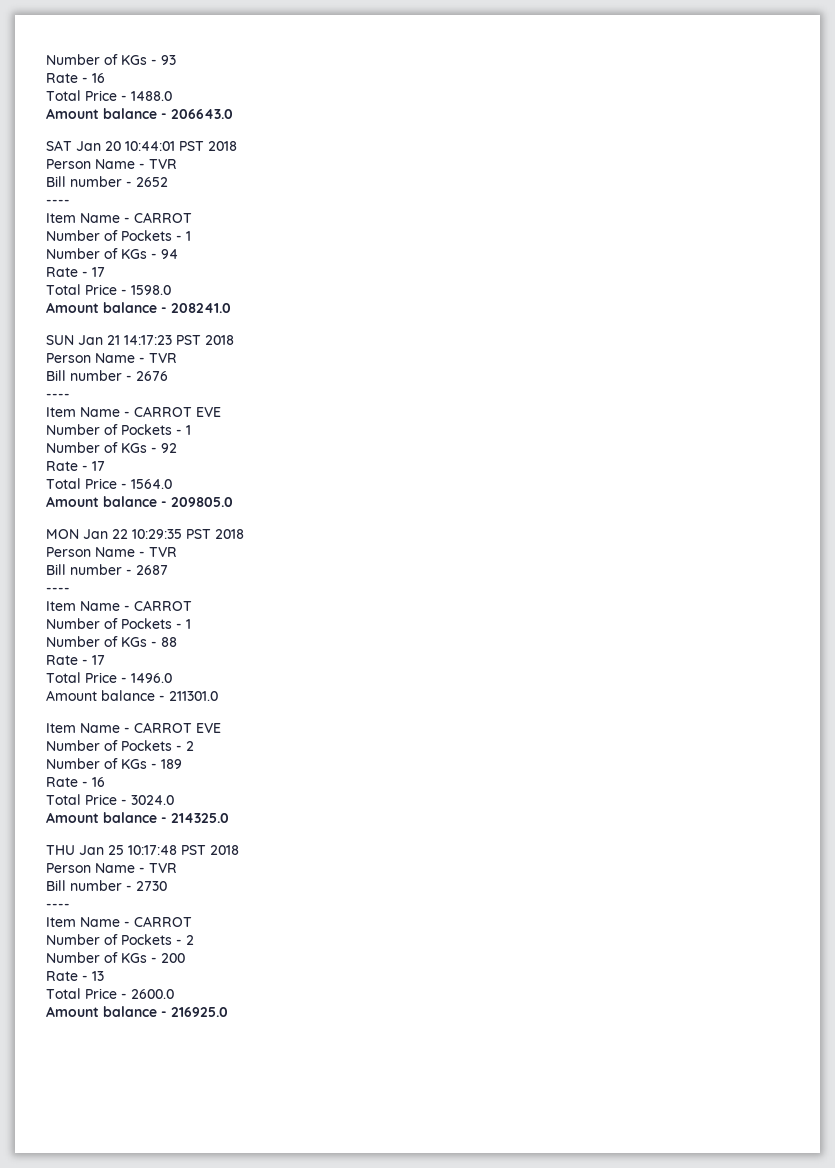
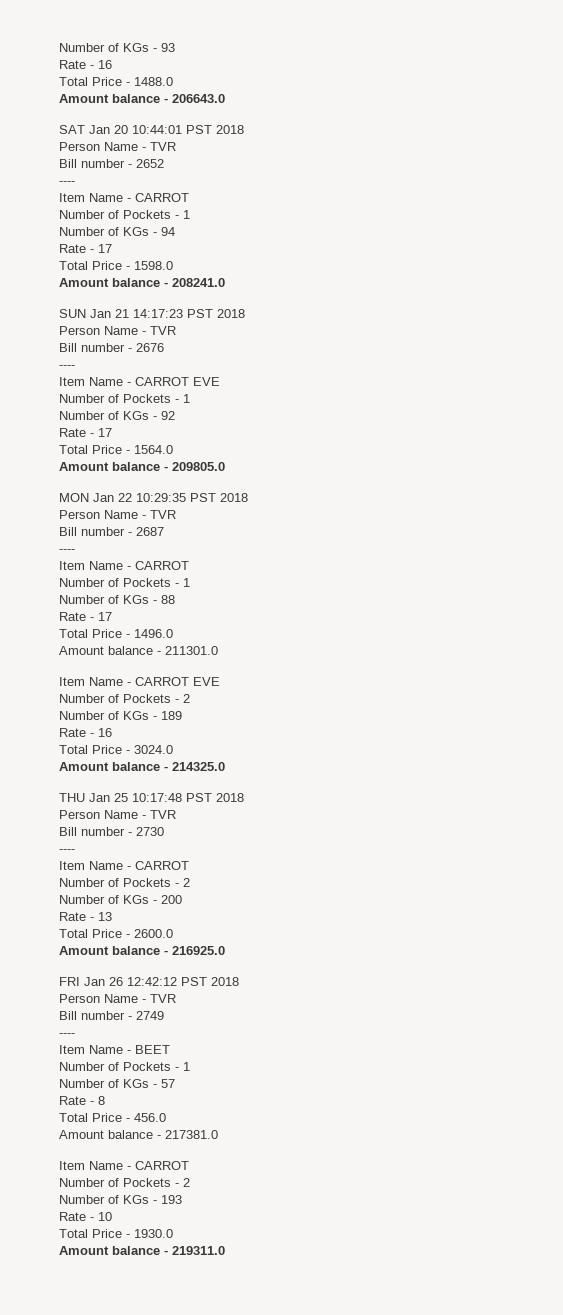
+ FRI Jan 26 12:42:12 PST 2018
+ Person Name - TVR
+ Bill number - 2749
+ ----
+ Item Name - BEET
+ Number of Pockets - 1
+ Number of KGs - 57
+ Rate - 8
+ Total Price - 456.0
+ Amount balance - 217381.0
+ Item Name - CARROT
+ Number of Pockets - 2
+ Number of KGs - 193
+ Rate - 10
+ Total Price - 1930.0
+ Amount balance - 219311.0

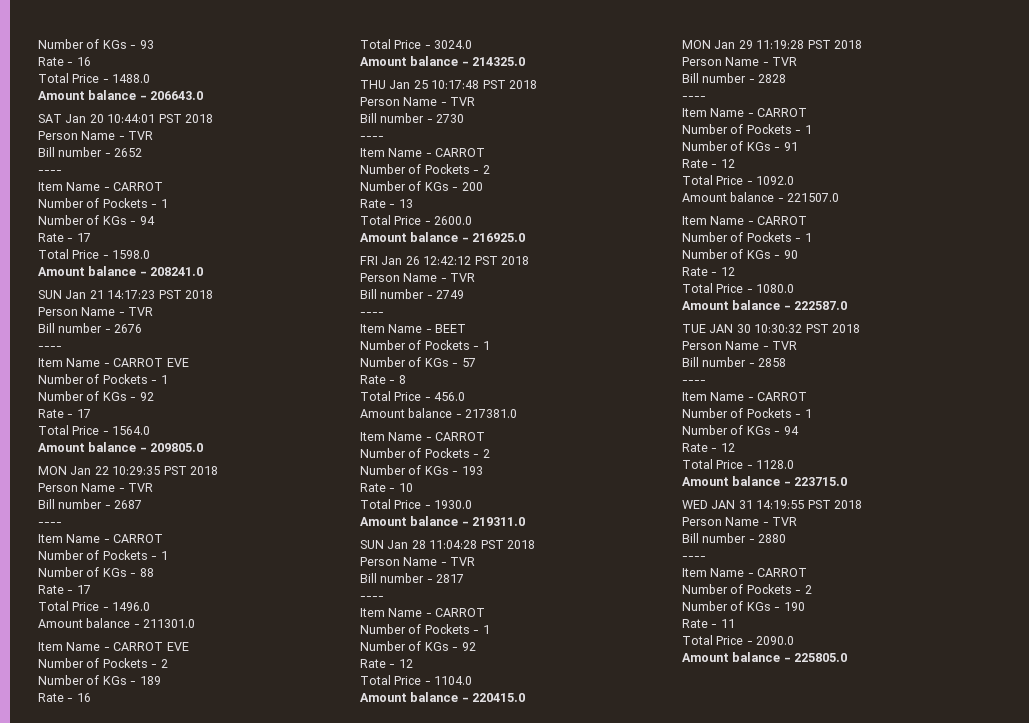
+ SUN Jan 28 11:04:28 PST 2018
+ Person Name - TVR
+ Bill number - 2817
+ ----
+ Item Name - CARROT
+ Number of Pockets - 1
+ Number of KGs - 92
+ Rate - 12
+ Total Price - 1104.0
+ Amount balance - 220415.0
+ MON Jan 29 11:19:28 PST 2018
+ Person Name - TVR
+ Bill number - 2828
+ ----
+ Item Name - CARROT
+ Number of Pockets - 1
+ Number of KGs - 91
+ Rate - 12
+ Total Price - 1092.0
+ Amount balance - 221507.0
+ Item Name - CARROT
+ Number of Pockets - 1
+ Number of KGs - 90
+ Rate - 12
+ Total Price - 1080.0
+ Amount balance - 222587.0
+ TUE JAN 30 10:30:32 PST 2018
+ Person Name - TVR
+ Bill number - 2858
+ ----
+ Item Name - CARROT
+ Number of Pockets - 1
+ Number of KGs - 94
+ Rate - 12
+ Total Price - 1128.0
+ Amount balance - 223715.0
+ WED JAN 31 14:19:55 PST 2018
+ Person Name - TVR
+ Bill number - 2880
+ ----
+ Item Name - CARROT
+ Number of Pockets - 2
+ Number of KGs - 190
+ Rate - 11
+ Total Price - 2090.0
+ Amount balance - 225805.0

